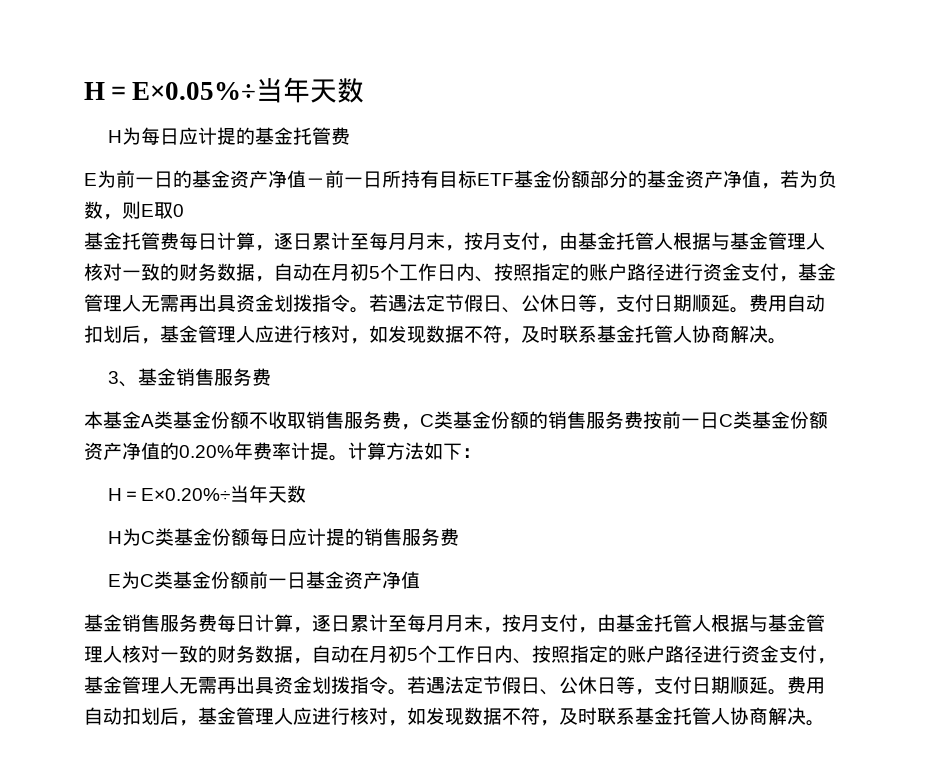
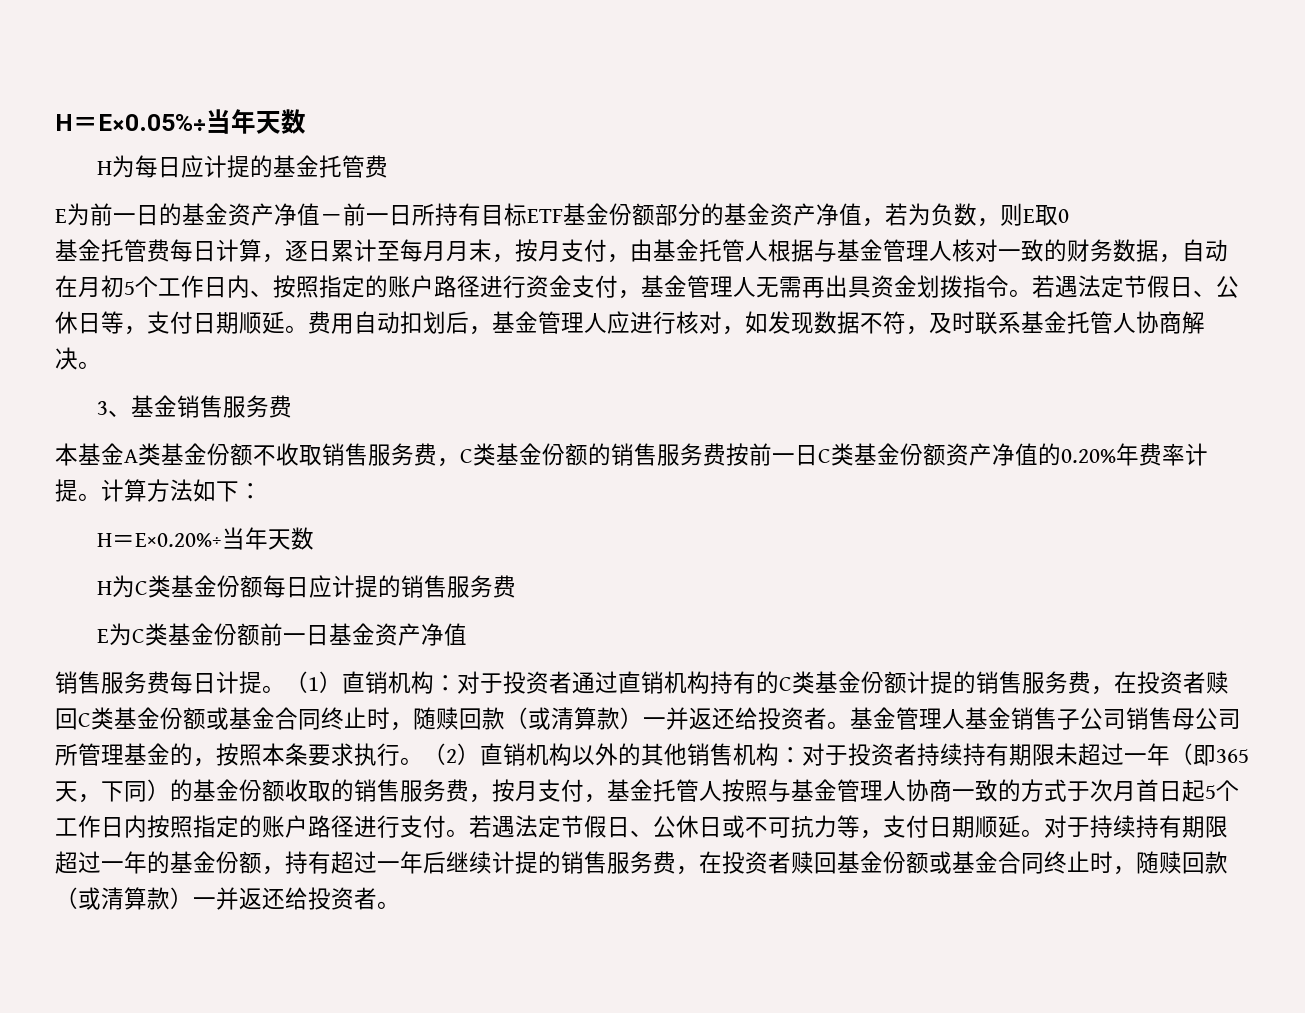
- 基金销售服务费每日计算，逐日累计至每月月末，按月支付，由基金托管人根据与基金管理人核对一致的财务数据，自动在月初5个工作日内、按照指定的账户路径进行资金支付，基金管理人无需再出具资金划拨指令。若遇法定节假日、公休日等，支付日期顺延。费用自动扣划后，基金管理人应进行核对，如发现数据不符，及时联系基金托管人协商解决。
+ 销售服务费每日计提。（1）直销机构：对于投资者通过直销机构持有的C类基金份额计提的销售服务费，在投资者赎回C类基金份额或基金合同终止时，随赎回款（或清算款）一并返还给投资者。基金管理人基金销售子公司销售母公司所管理基金的，按照本条要求执行。（2）直销机构以外的其他销售机构：对于投资者持续持有期限未超过一年（即365天，下同）的基金份额收取的销售服务费，按月支付，基金托管人按照与基金管理人协商一致的方式于次月首日起5个工作日内按照指定的账户路径进行支付。若遇法定节假日、公休日或不可抗力等，支付日期顺延。对于持续持有期限超过一年的基金份额，持有超过一年后继续计提的销售服务费，在投资者赎回基金份额或基金合同终止时，随赎回款（或清算款）一并返还给投资者。

